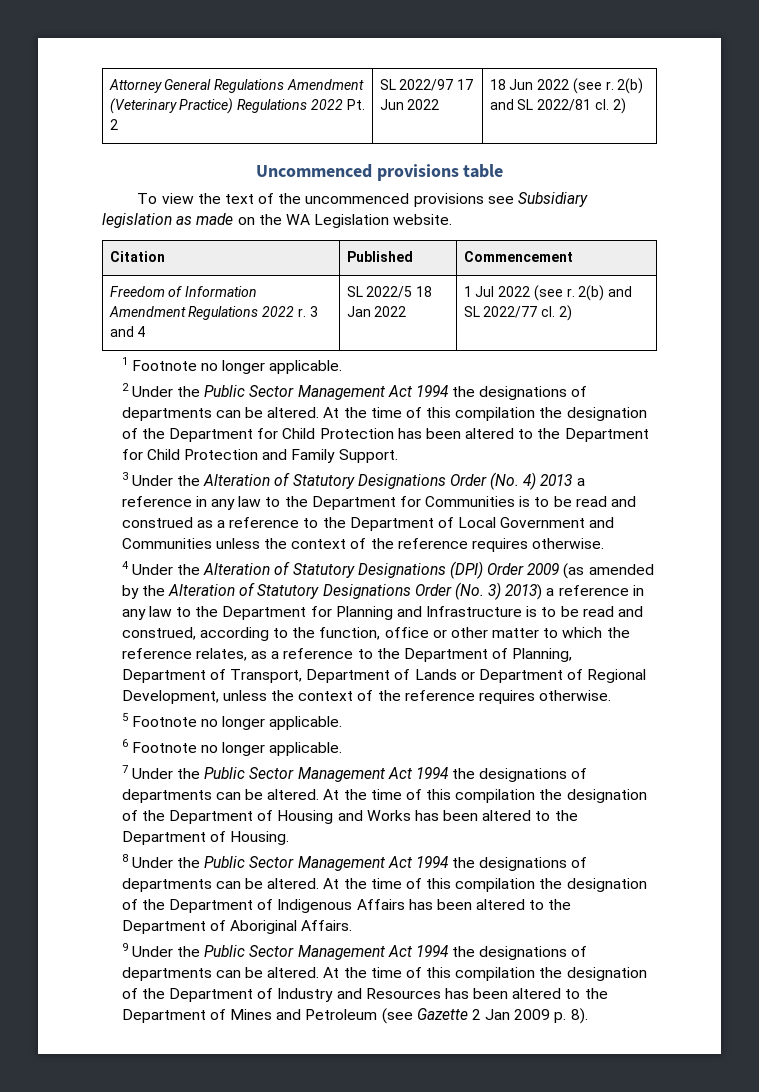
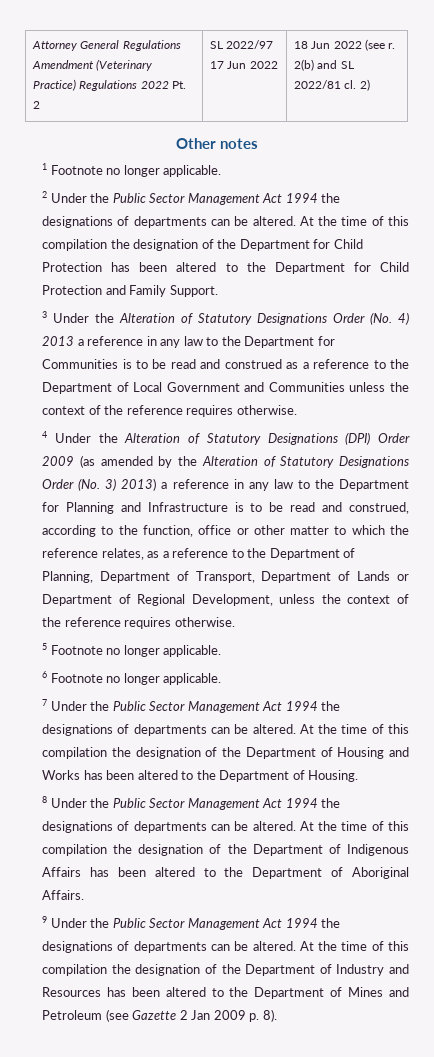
- Uncommenced provisions table
- To view the text of the uncommenced provisions see Subsidiary legislation as made on the WA Legislation website.
- Citation | Published | Commencement
- Freedom of Information Amendment Regulations 2022 r. 3 and 4 | SL 2022/5 18 Jan 2022 | 1 Jul 2022 (see r. 2(b) and SL 2022/77 cl. 2)
+ Other notes

